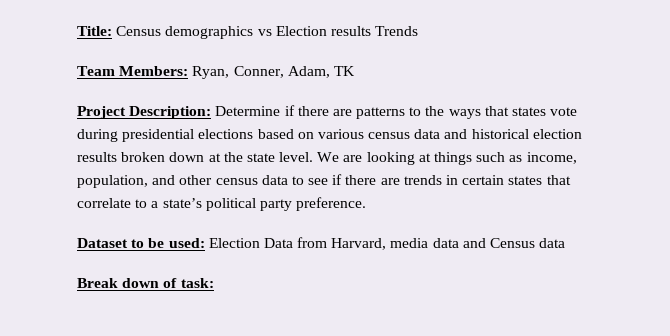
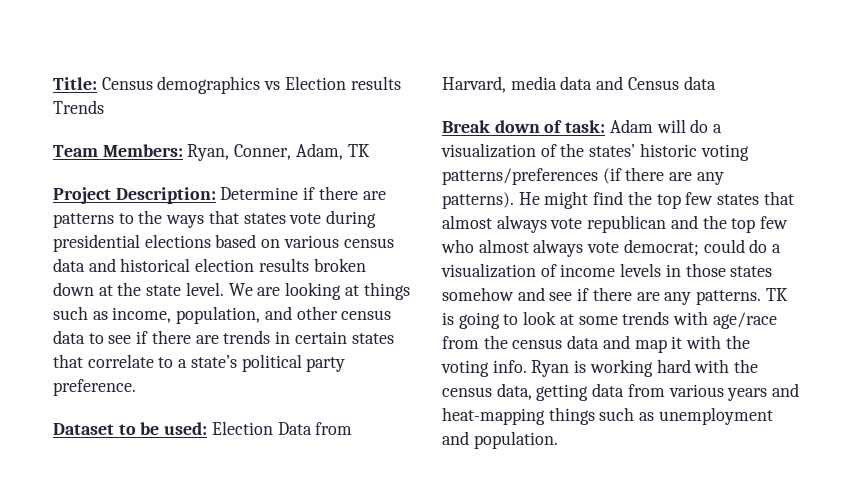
- Break down of task:
+ Break down of task: Adam will do a visualization of the states’ historic voting patterns/preferences (if there are any patterns). He might find the top few states that almost always vote republican and the top few who almost always vote democrat; could do a visualization of income levels in those states somehow and see if there are any patterns. TK is going to look at some trends with age/race from the census data and map it with the voting info. Ryan is working hard with the census data, getting data from various years and heat-mapping things such as unemployment and population.

